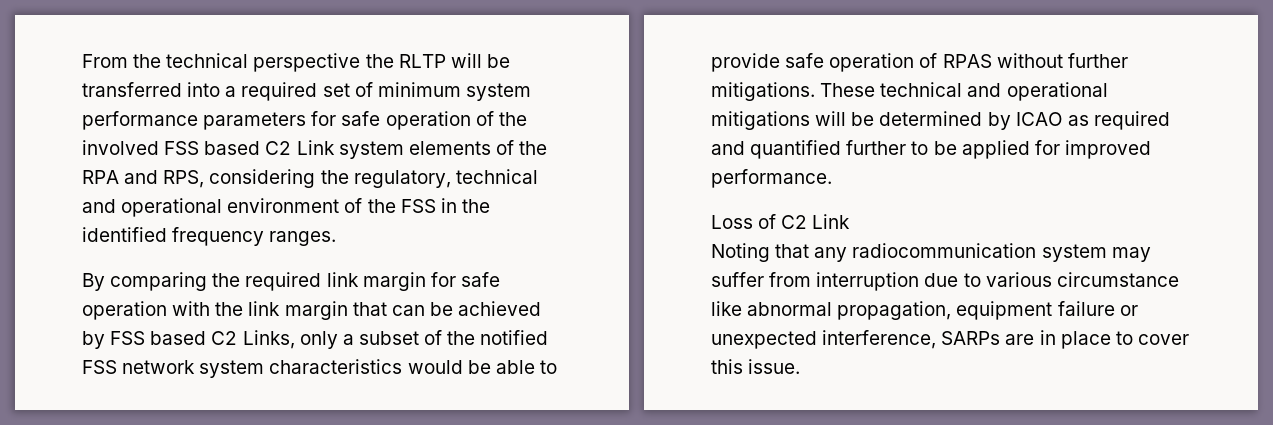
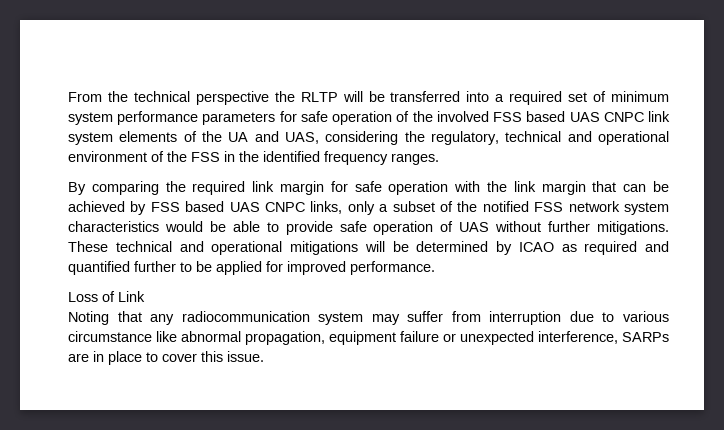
- From the technical perspective the RLTP will be transferred into a required set of minimum system performance parameters for safe operation of the involved FSS based C2 Link system elements of the RPA and RPS, considering the regulatory, technical and operational environment of the FSS in the identified frequency ranges.
+ From the technical perspective the RLTP will be transferred into a required set of minimum system performance parameters for safe operation of the involved FSS based UAS CNPC link system elements of the UA and UAS, considering the regulatory, technical and operational environment of the FSS in the identified frequency ranges.
- By comparing the required link margin for safe operation with the link margin that can be achieved by FSS based C2 Links, only a subset of the notified FSS network system characteristics would be able to provide safe operation of RPAS without further mitigations.
+ By comparing the required link margin for safe operation with the link margin that can be achieved by FSS based UAS CNPC links, only a subset of the notified FSS network system characteristics would be able to provide safe operation of UAS without further mitigations.
- Loss of C2 Link
+ Loss of Link

